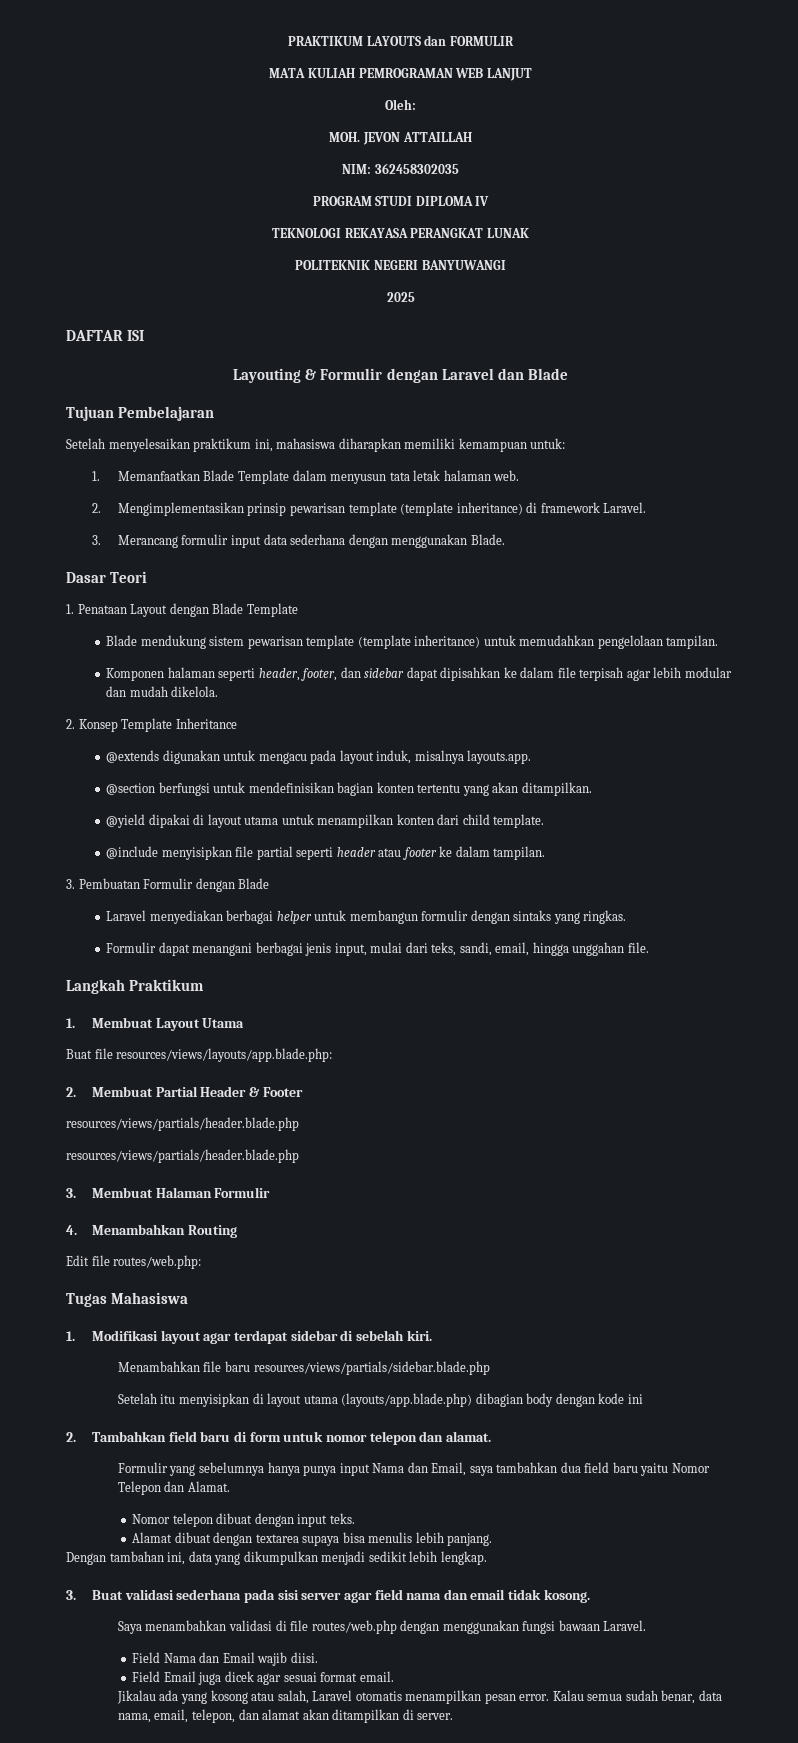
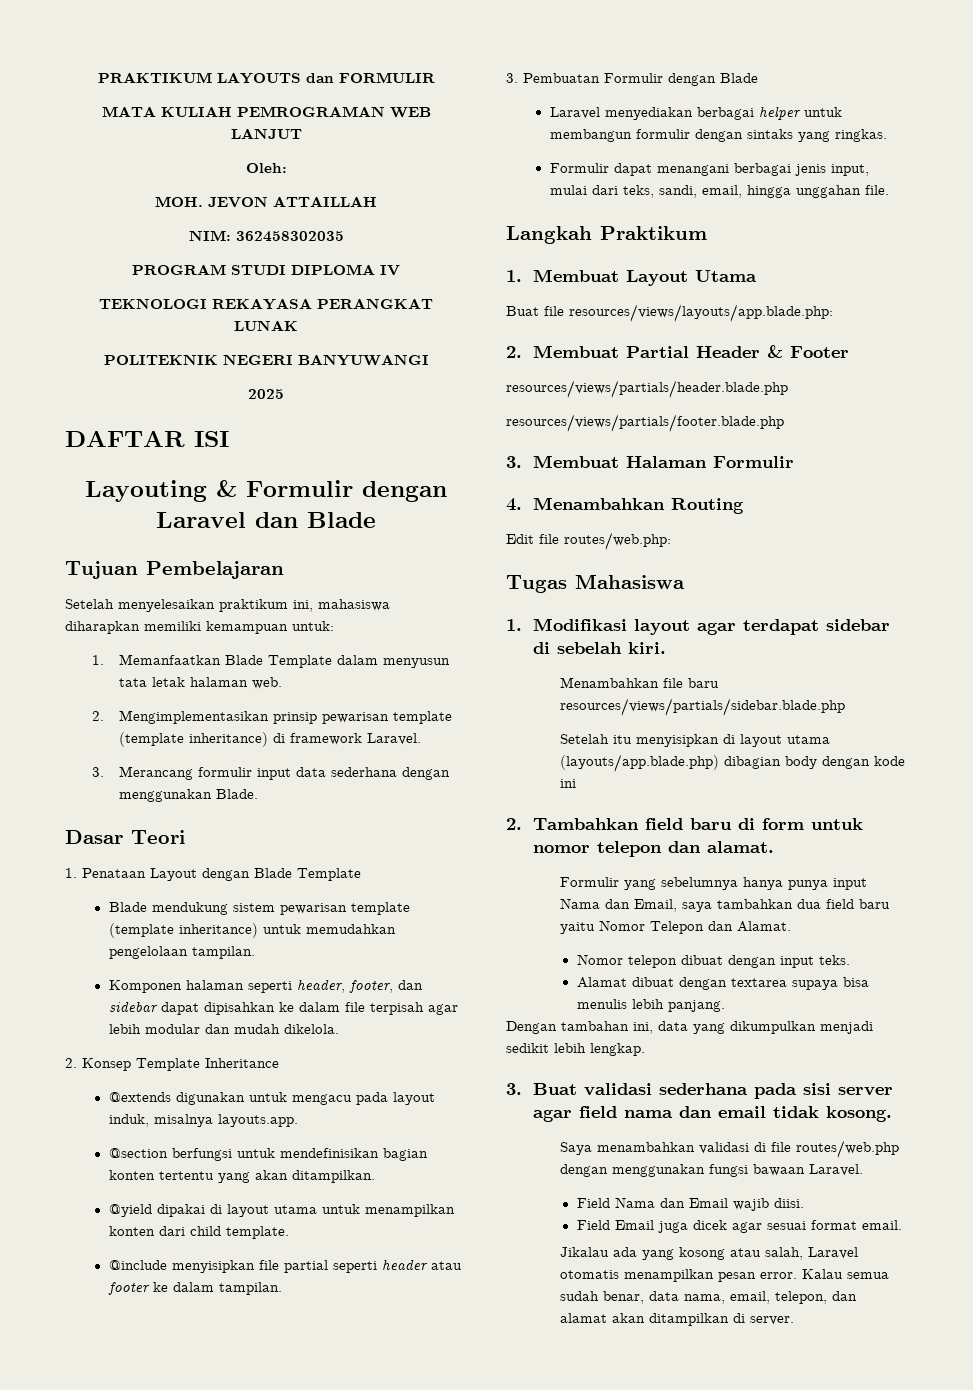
  2. Membuat Partial Header & Footer
  resources/views/partials/header.blade.php
- resources/views/partials/header.blade.php
+ resources/views/partials/footer.blade.php

